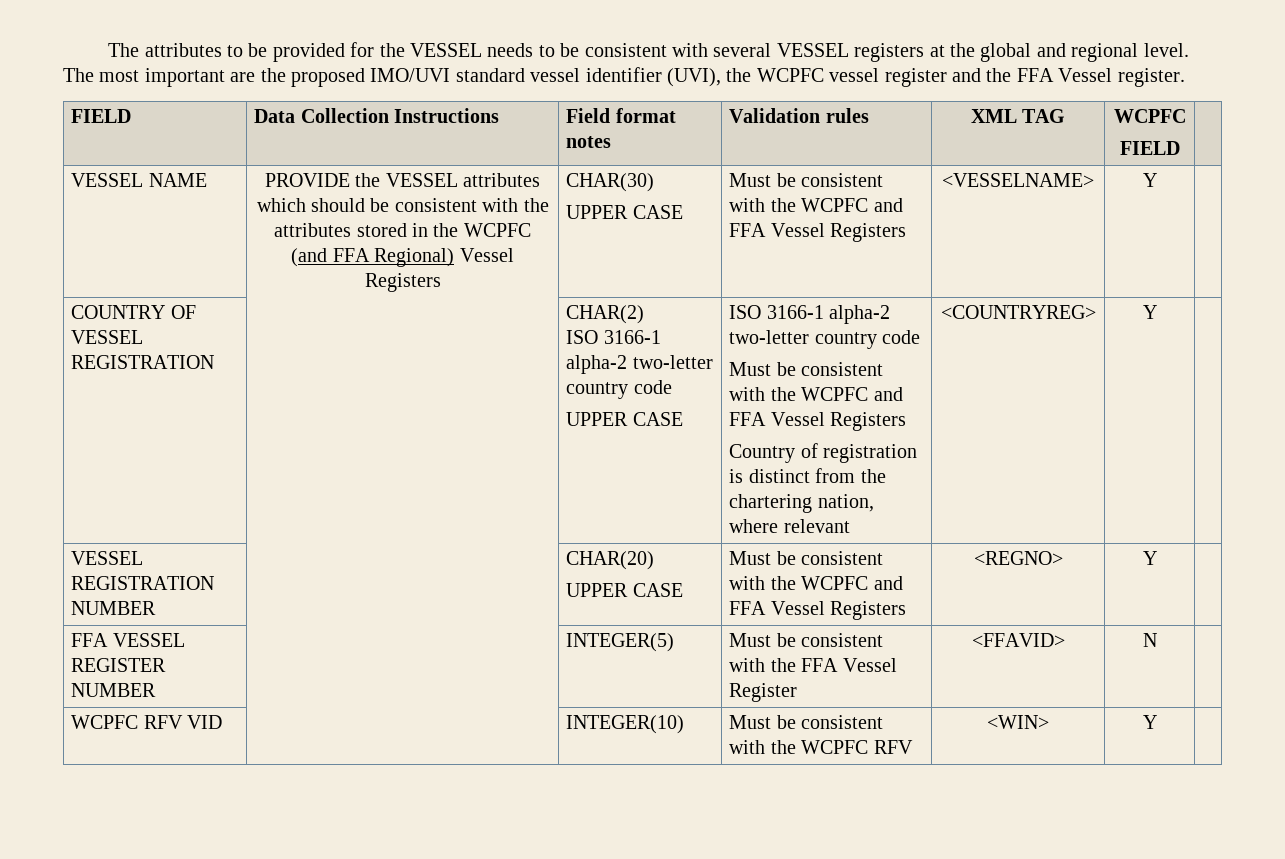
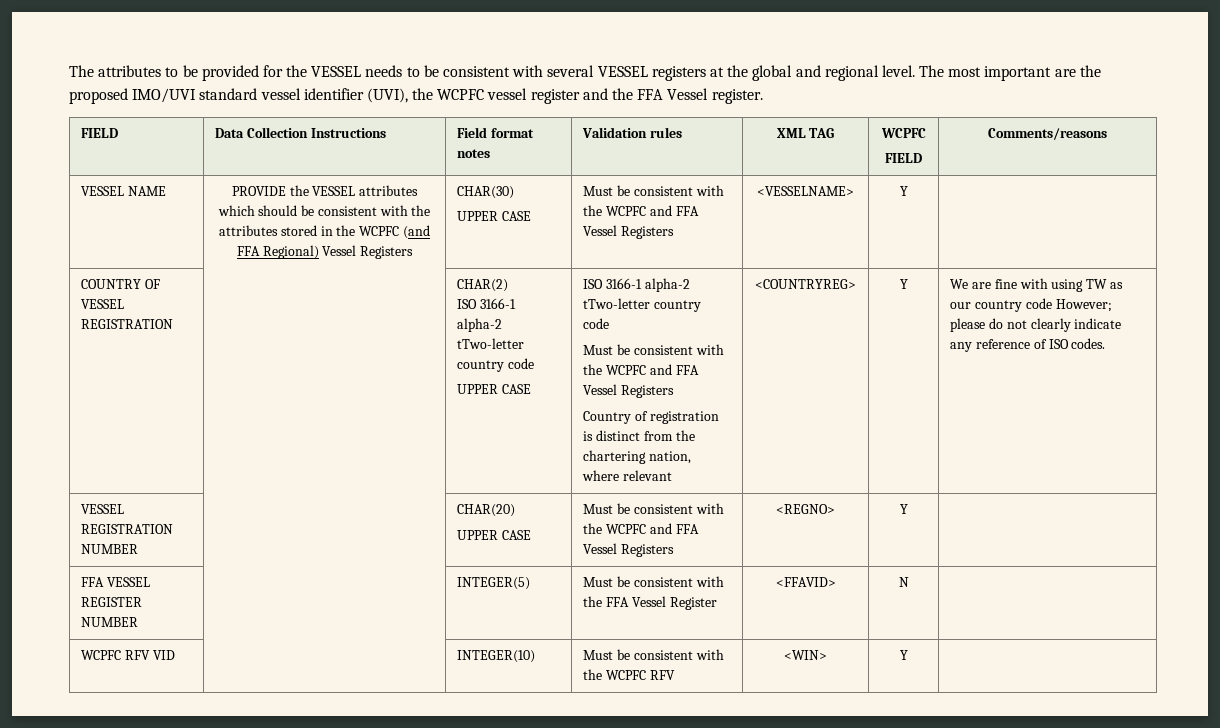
  FIELD | Data Collection Instructions | Field format notes | Validation rules | XML TAG | WCPFC
- FIELD |
+ FIELD | Comments/reasons
  CHAR(2)
- ISO 3166-1 alpha-2 two-letter country code
+ ISO 3166-1 alpha-2 tTwo-letter country code
- UPPER CASE | ISO 3166-1 alpha-2 two-letter country code
+ UPPER CASE | ISO 3166-1 alpha-2 tTwo-letter country code
+ We are fine with using TW as our country code However; please do not clearly indicate any reference of ISO codes.

